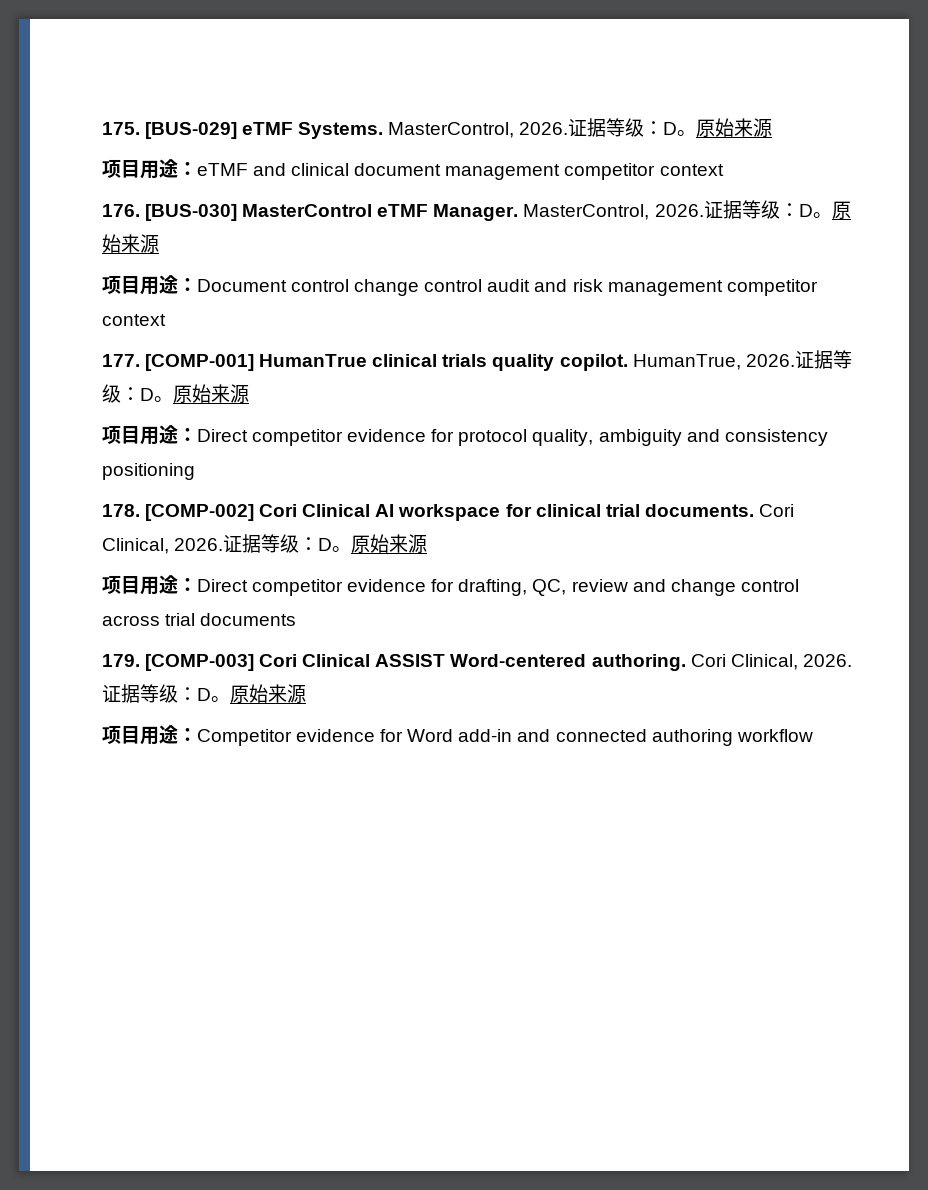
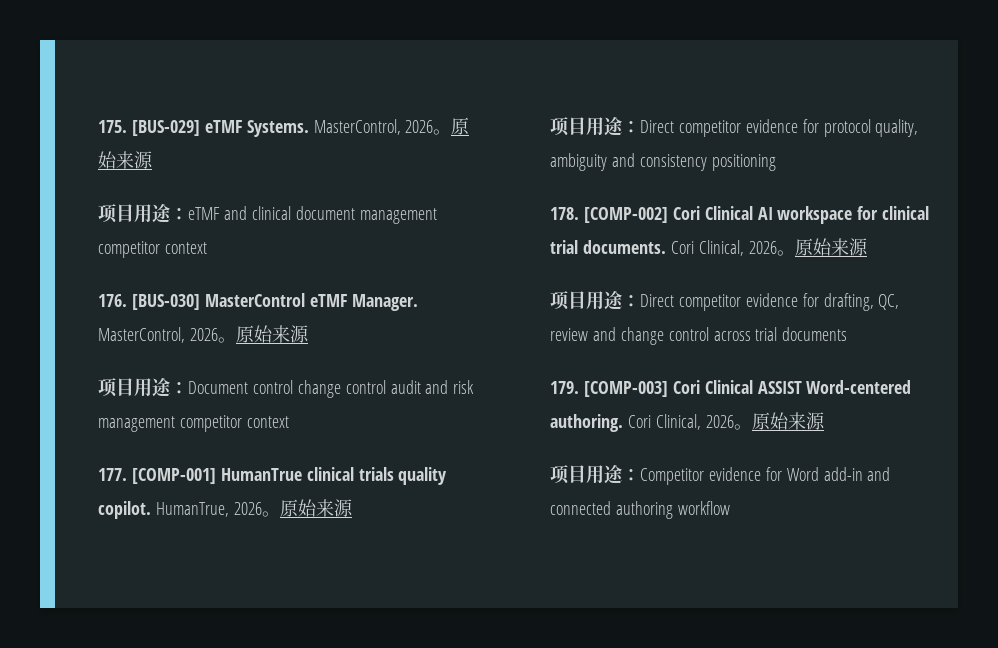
- 175. [BUS-029] eTMF Systems. MasterControl, 2026.证据等级：D。
+ 175. [BUS-029] eTMF Systems. MasterControl, 2026。
- 176. [BUS-030] MasterControl eTMF Manager. MasterControl, 2026.证据等级：D。
+ 176. [BUS-030] MasterControl eTMF Manager. MasterControl, 2026。
- HumanTrue, 2026.证据等级：D。
+ HumanTrue, 2026。
- 178. [COMP-002] Cori Clinical AI workspace for clinical trial documents. Cori Clinical, 2026.证据等级：D。
+ 178. [COMP-002] Cori Clinical AI workspace for clinical trial documents. Cori Clinical, 2026。
- 179. [COMP-003] Cori Clinical ASSIST Word-centered authoring. Cori Clinical, 2026.证据等级：D。
+ 179. [COMP-003] Cori Clinical ASSIST Word-centered authoring. Cori Clinical, 2026。

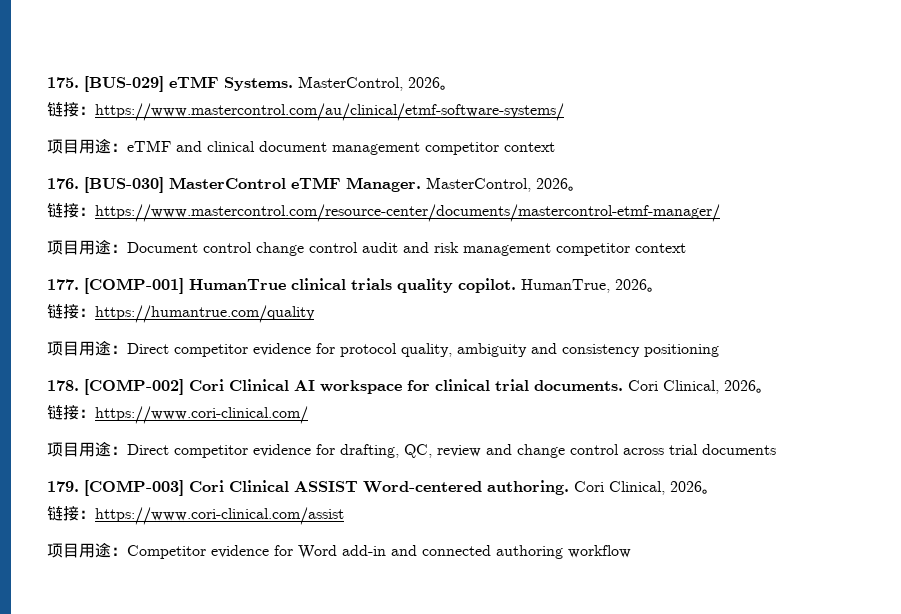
- 175. [BUS-029] eTMF Systems. MasterControl, 2026。原始来源
+ 175. [BUS-029] eTMF Systems. MasterControl, 2026。
+ 链接：https://www.mastercontrol.com/au/clinical/etmf-software-systems/
- 176. [BUS-030] MasterControl eTMF Manager. MasterControl, 2026。原始来源
+ 176. [BUS-030] MasterControl eTMF Manager. MasterControl, 2026。
+ 链接：https://www.mastercontrol.com/resource-center/documents/mastercontrol-etmf-manager/
- HumanTrue, 2026。原始来源
+ HumanTrue, 2026。
+ 链接：https://humantrue.com/quality
- 178. [COMP-002] Cori Clinical AI workspace for clinical trial documents. Cori Clinical, 2026。原始来源
+ 178. [COMP-002] Cori Clinical AI workspace for clinical trial documents. Cori Clinical, 2026。
+ 链接：https://www.cori-clinical.com/
- 179. [COMP-003] Cori Clinical ASSIST Word-centered authoring. Cori Clinical, 2026。原始来源
+ 179. [COMP-003] Cori Clinical ASSIST Word-centered authoring. Cori Clinical, 2026。
+ 链接：https://www.cori-clinical.com/assist

